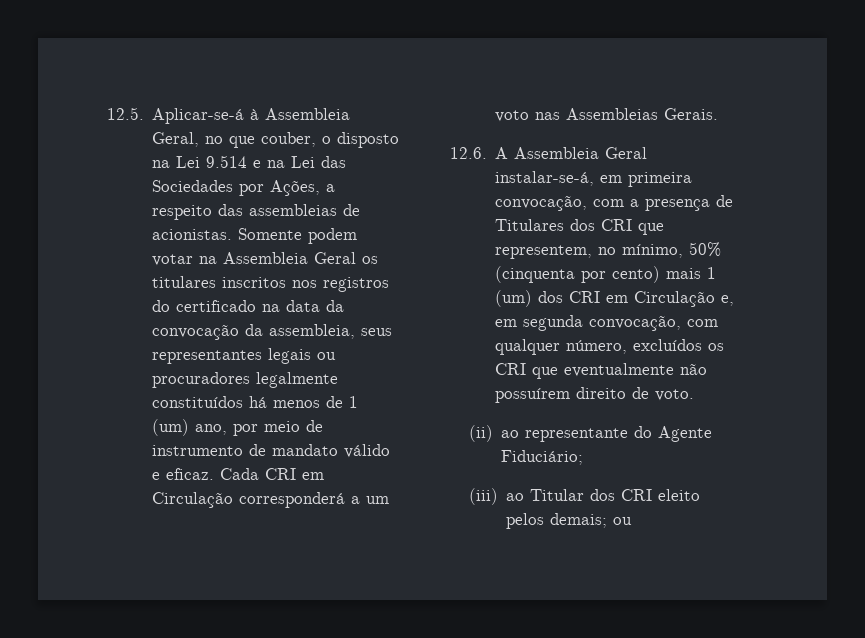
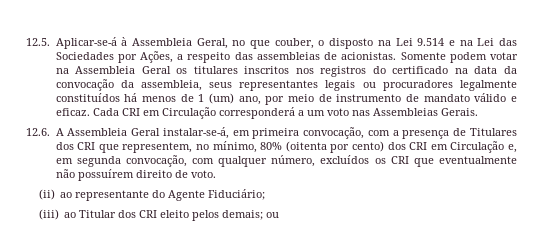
- 12.6. A Assembleia Geral instalar-se-á, em primeira convocação, com a presença de Titulares dos CRI que representem, no mínimo, 50% (cinquenta por cento) mais 1 (um) dos CRI em Circulação e, em segunda convocação, com qualquer número, excluídos os CRI que eventualmente não possuírem direito de voto.
+ 12.6. A Assembleia Geral instalar-se-á, em primeira convocação, com a presença de Titulares dos CRI que representem, no mínimo, 80% (oitenta por cento) dos CRI em Circulação e, em segunda convocação, com qualquer número, excluídos os CRI que eventualmente não possuírem direito de voto.

